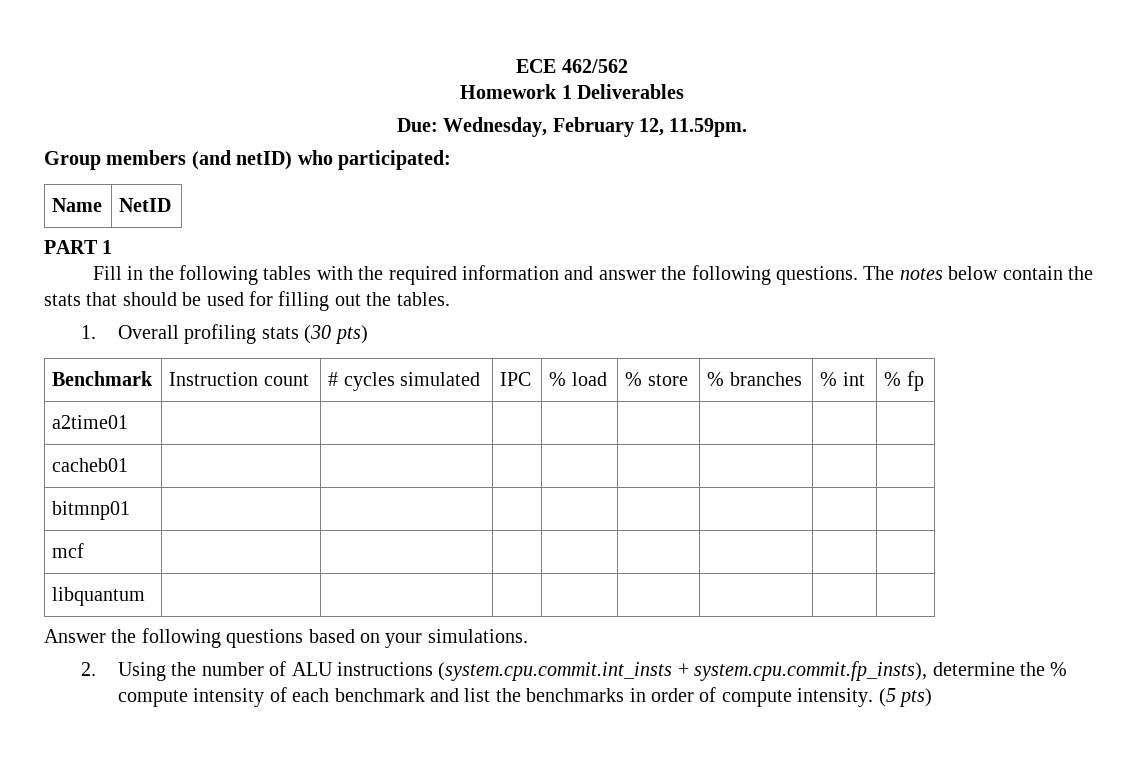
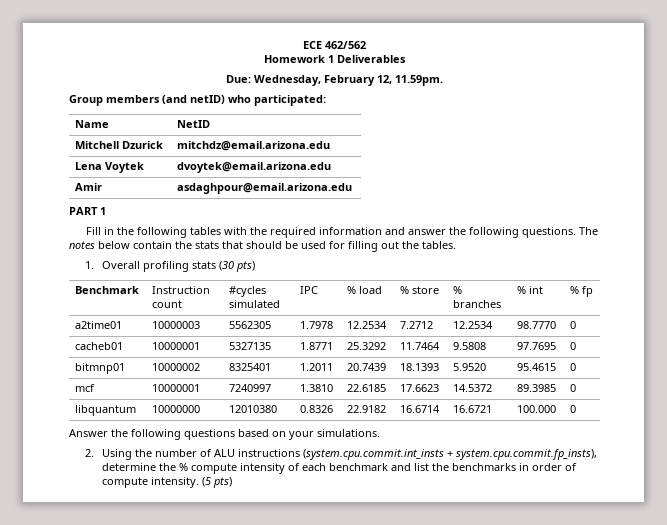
+ Mitchell Dzurick | mitchdz@email.arizona.edu
+ Lena Voytek | dvoytek@email.arizona.edu
+ Amir | asdaghpour@email.arizona.edu
- Benchmark | Instruction count | # cycles simulated | IPC | % load | % store | % branches | % int | % fp
+ Benchmark | Instruction count | #cycles simulated | IPC | % load | % store | % branches | % int | % fp
- a2time01 | | | | | | | |
- cacheb01 | | | | | | | |
- bitmnp01 | | | | | | | |
- mcf | | | | | | | |
- libquantum | | | | | | | |
+ a2time01 | 10000003 | 5562305 | 1.7978 | 12.2534 | 7.2712 | 12.2534 | 98.7770 | 0
+ cacheb01 | 10000001 | 5327135 | 1.8771 | 25.3292 | 11.7464 | 9.5808 | 97.7695 | 0
+ bitmnp01 | 10000002 | 8325401 | 1.2011 | 20.7439 | 18.1393 | 5.9520 | 95.4615 | 0
+ mcf | 10000001 | 7240997 | 1.3810 | 22.6185 | 17.6623 | 14.5372 | 89.3985 | 0
+ libquantum | 10000000 | 12010380 | 0.8326 | 22.9182 | 16.6714 | 16.6721 | 100.000 | 0

